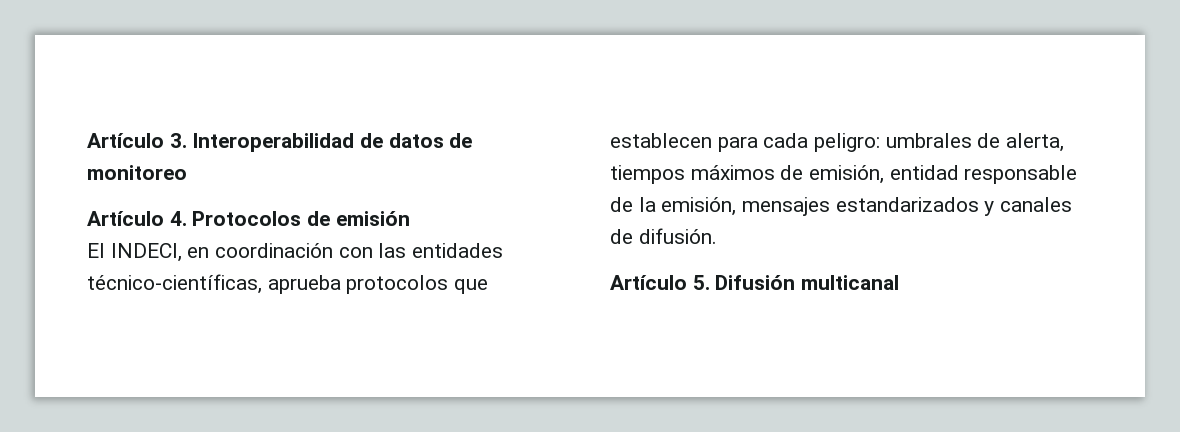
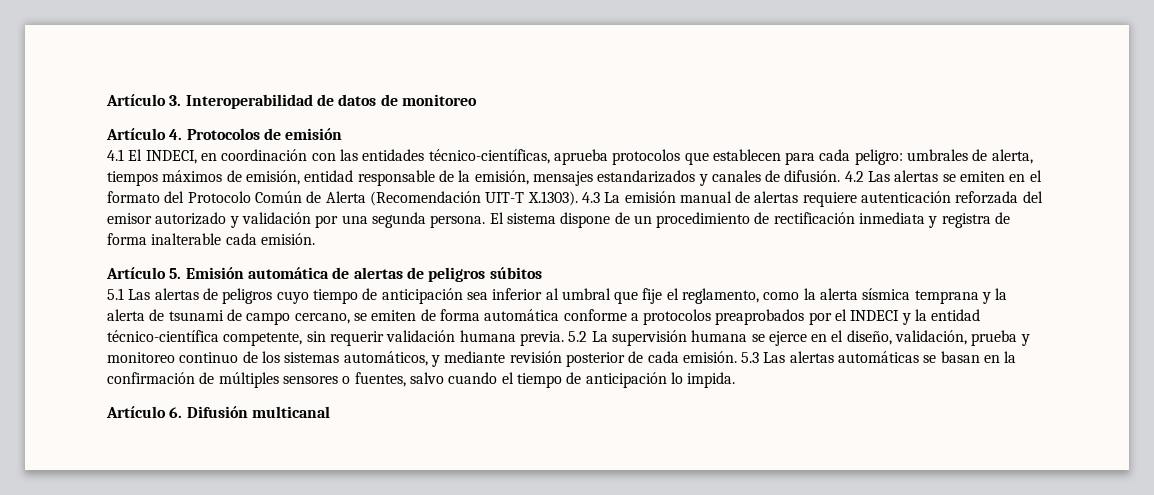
- El INDECI, en coordinación con las entidades técnico-científicas, aprueba protocolos que establecen para cada peligro: umbrales de alerta, tiempos máximos de emisión, entidad responsable de la emisión, mensajes estandarizados y canales de difusión.
- Artículo 5. Difusión multicanal
+ 4.1 El INDECI, en coordinación con las entidades técnico-científicas, aprueba protocolos que establecen para cada peligro: umbrales de alerta, tiempos máximos de emisión, entidad responsable de la emisión, mensajes estandarizados y canales de difusión. 4.2 Las alertas se emiten en el formato del Protocolo Común de Alerta (Recomendación UIT-T X.1303). 4.3 La emisión manual de alertas requiere autenticación reforzada del emisor autorizado y validación por una segunda persona. El sistema dispone de un procedimiento de rectificación inmediata y registra de forma inalterable cada emisión.
+ Artículo 5. Emisión automática de alertas de peligros súbitos
+ 5.1 Las alertas de peligros cuyo tiempo de anticipación sea inferior al umbral que fije el reglamento, como la alerta sísmica temprana y la alerta de tsunami de campo cercano, se emiten de forma automática conforme a protocolos preaprobados por el INDECI y la entidad técnico-científica competente, sin requerir validación humana previa. 5.2 La supervisión humana se ejerce en el diseño, validación, prueba y monitoreo continuo de los sistemas automáticos, y mediante revisión posterior de cada emisión. 5.3 Las alertas automáticas se basan en la confirmación de múltiples sensores o fuentes, salvo cuando el tiempo de anticipación lo impida.
+ Artículo 6. Difusión multicanal

